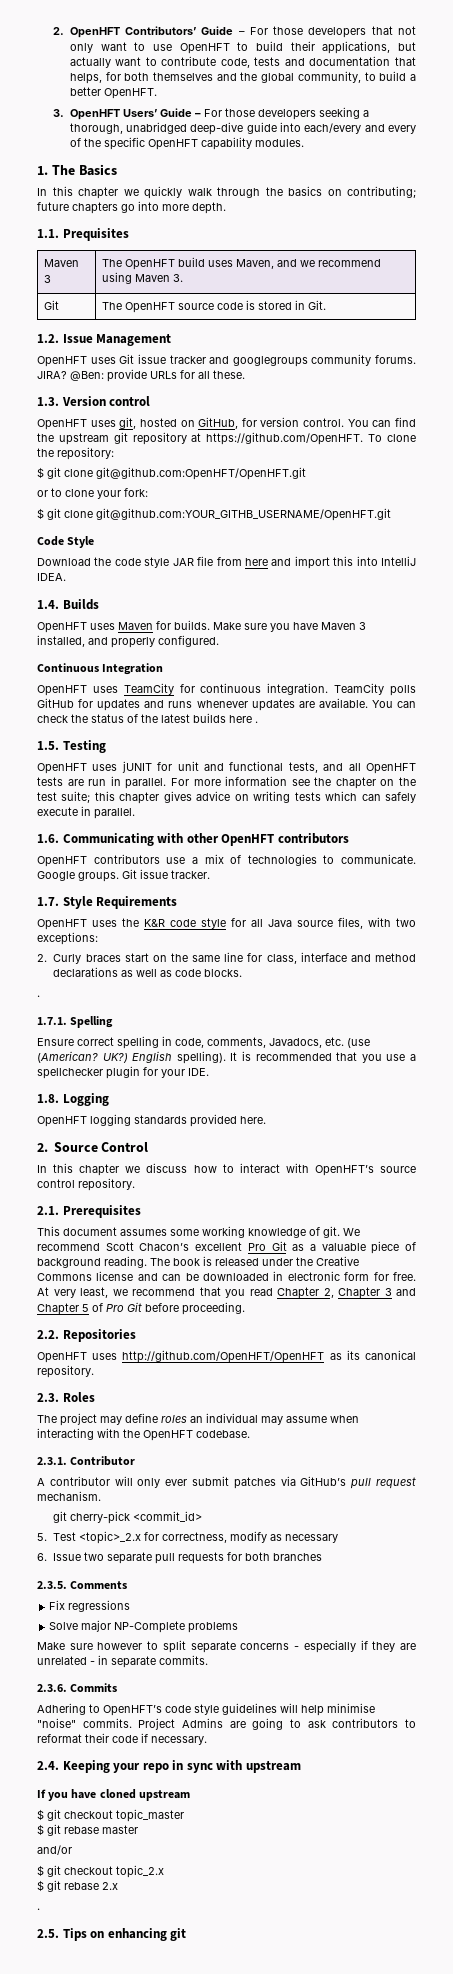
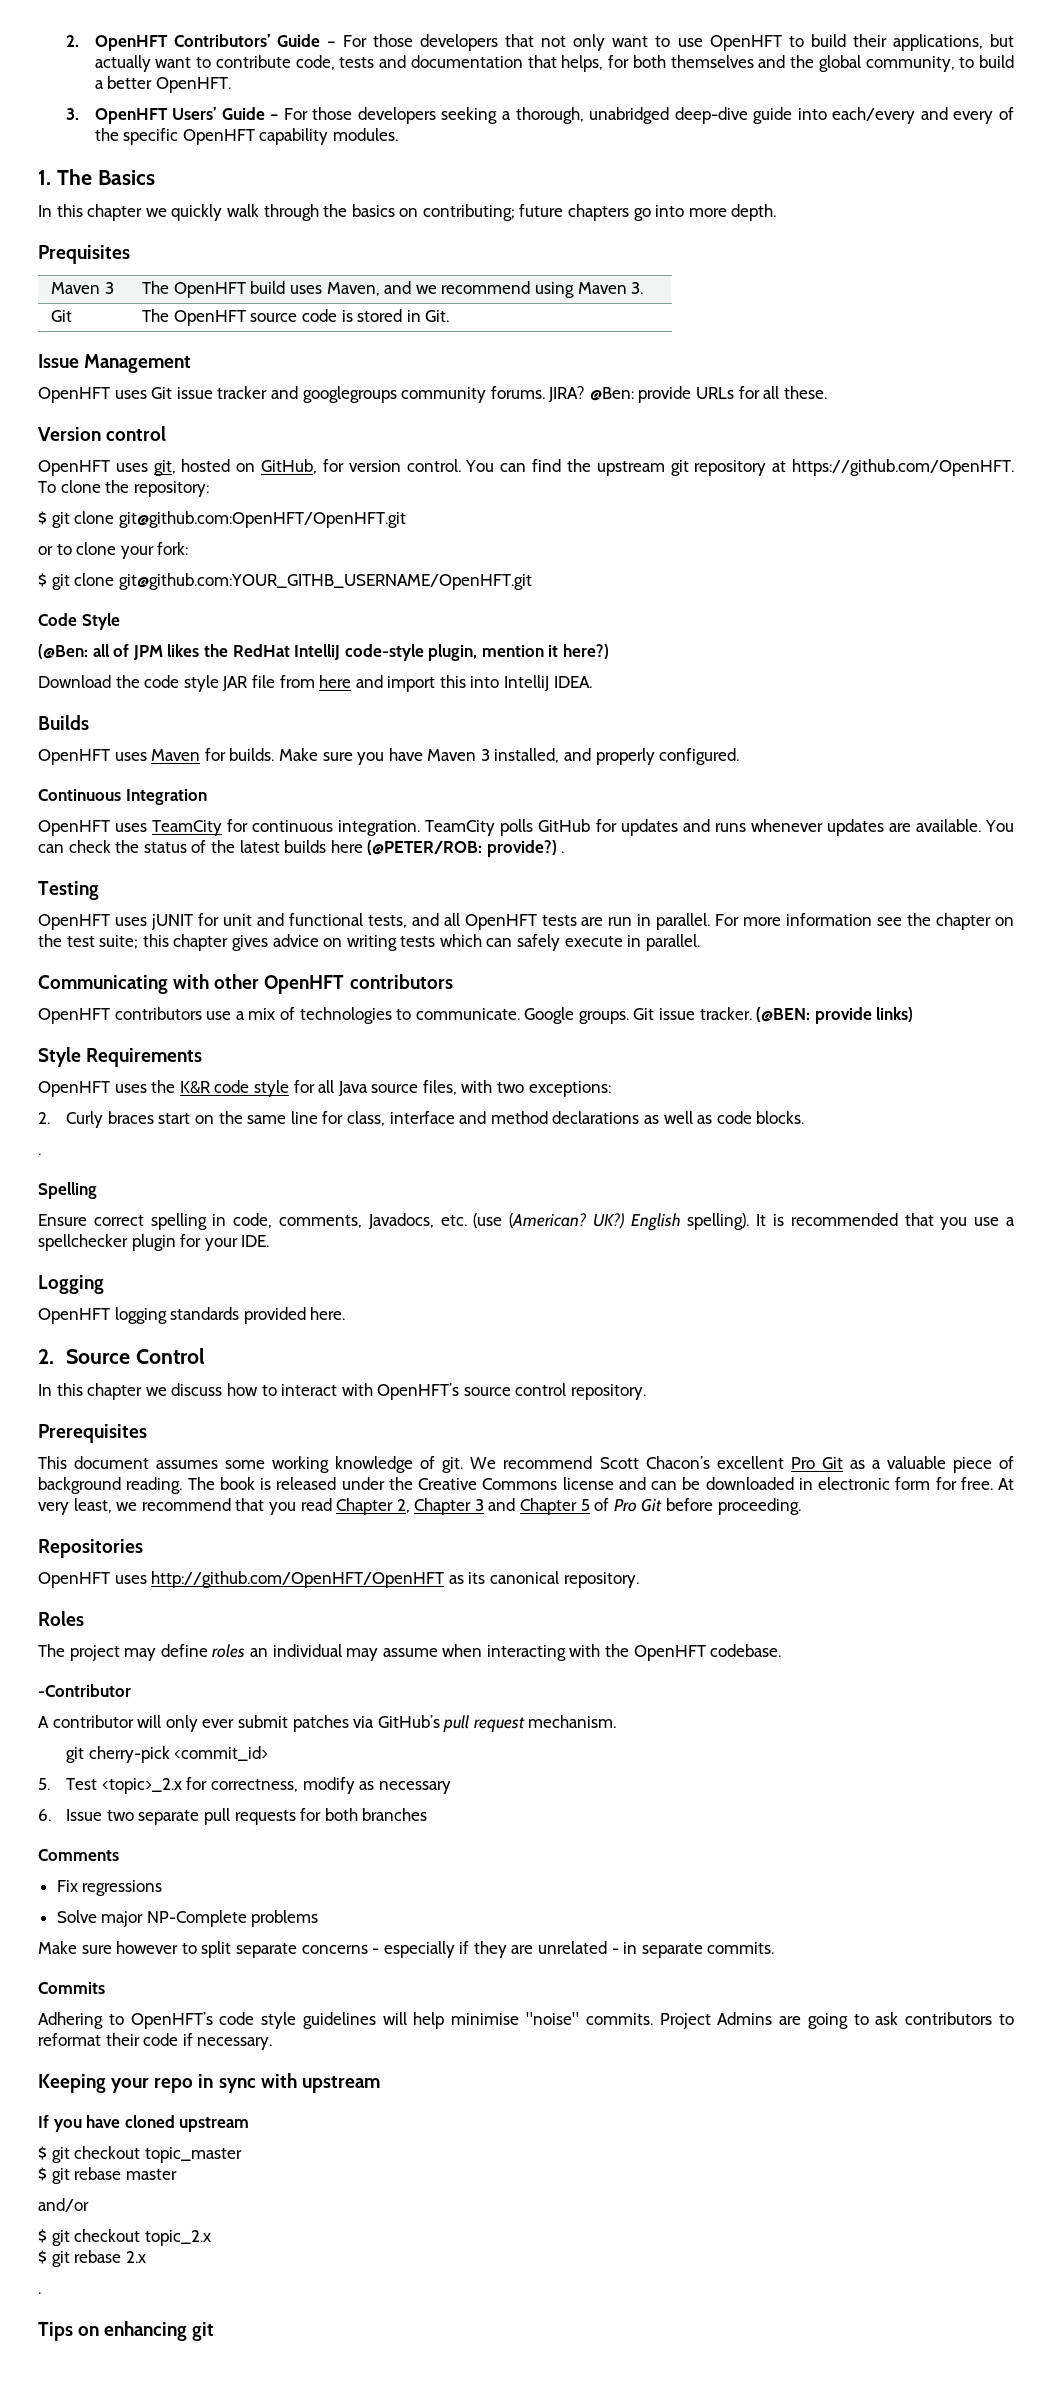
- 1.1. Prequisites
+ Prequisites
- 1.2. Issue Management
+ Issue Management
- 1.3. Version control
+ Version control
+ (@Ben: all of JPM likes the RedHat IntelliJ code-style plugin, mention it here?)
- 1.4. Builds
+ Builds
- You can check the status of the latest builds here .
- 1.5. Testing
+ You can check the status of the latest builds here (@PETER/ROB: provide?) .
+ Testing
- 1.6. Communicating with other OpenHFT contributors
+ Communicating with other OpenHFT contributors
- Git issue tracker.
- 1.7. Style Requirements
+ Git issue tracker. (@BEN: provide links)
+ Style Requirements
- 1.7.1. Spelling
+ Spelling
- 1.8. Logging
+ Logging
- 2.1. Prerequisites
+ Prerequisites
- 2.2. Repositories
+ Repositories
- 2.3. Roles
+ Roles
- 2.3.1. Contributor
+ -Contributor
- 2.3.5. Comments
+ Comments
- 2.3.6. Commits
+ Commits
- 2.4. Keeping your repo in sync with upstream
+ Keeping your repo in sync with upstream
- 2.5. Tips on enhancing git
+ Tips on enhancing git

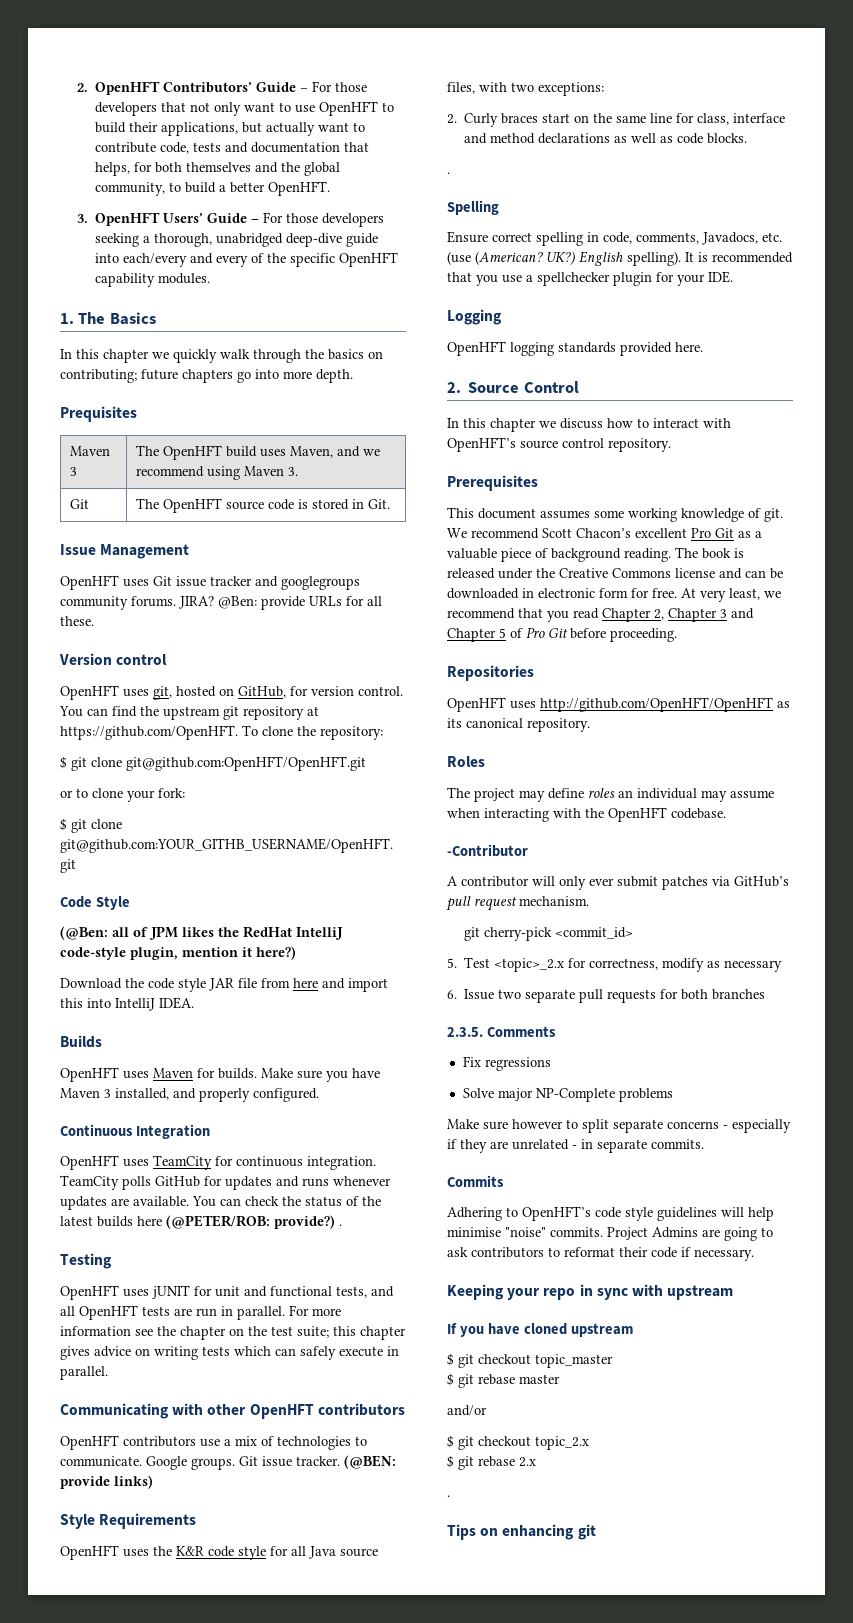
- Comments
+ 2.3.5. Comments

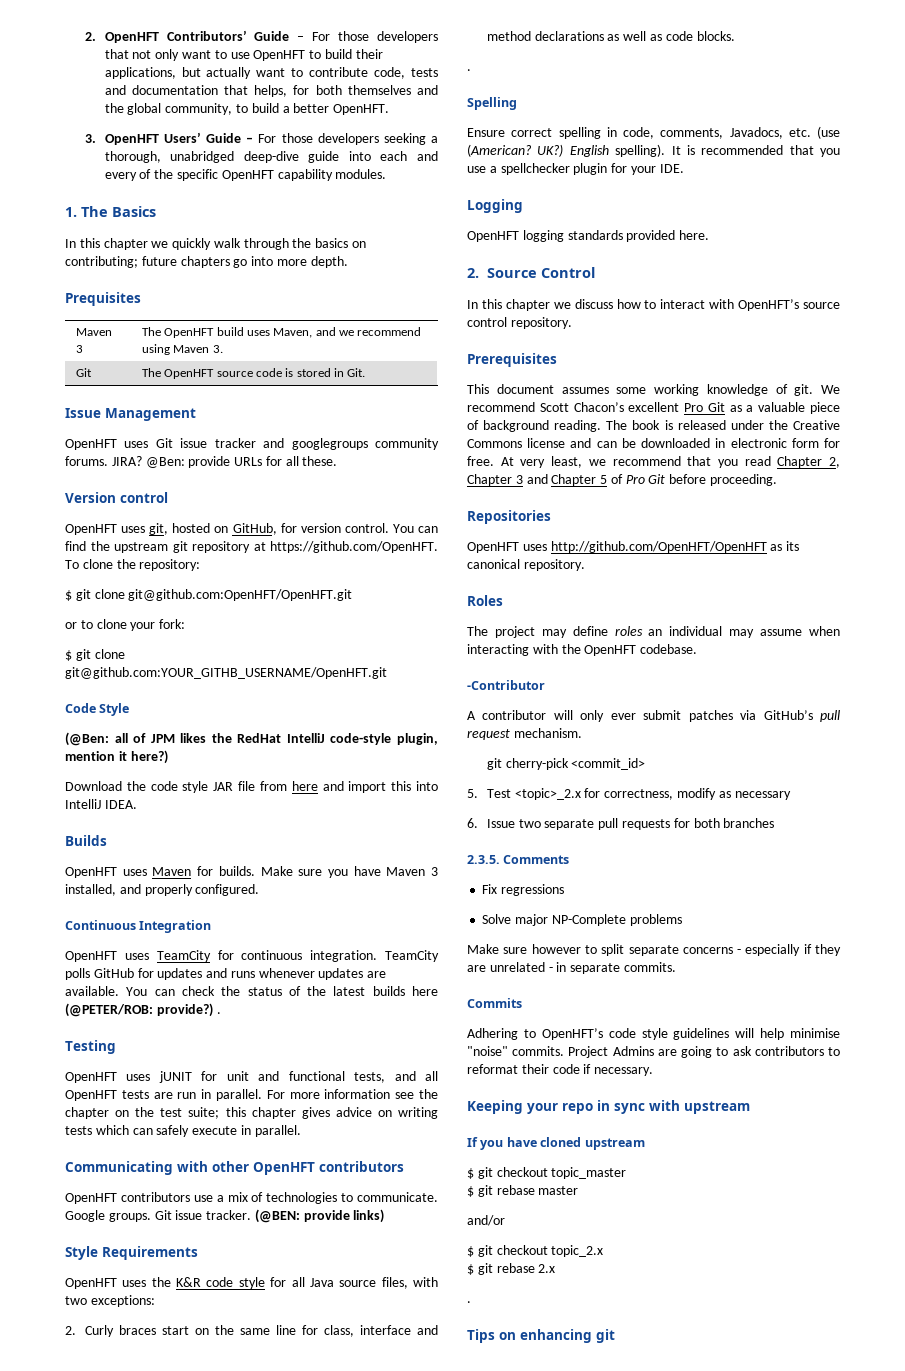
- 3. OpenHFT Users’ Guide – For those developers seeking a thorough, unabridged deep-dive guide into each/every and every of the specific OpenHFT capability modules.
+ 3. OpenHFT Users’ Guide – For those developers seeking a thorough, unabridged deep-dive guide into each and every of the specific OpenHFT capability modules.

